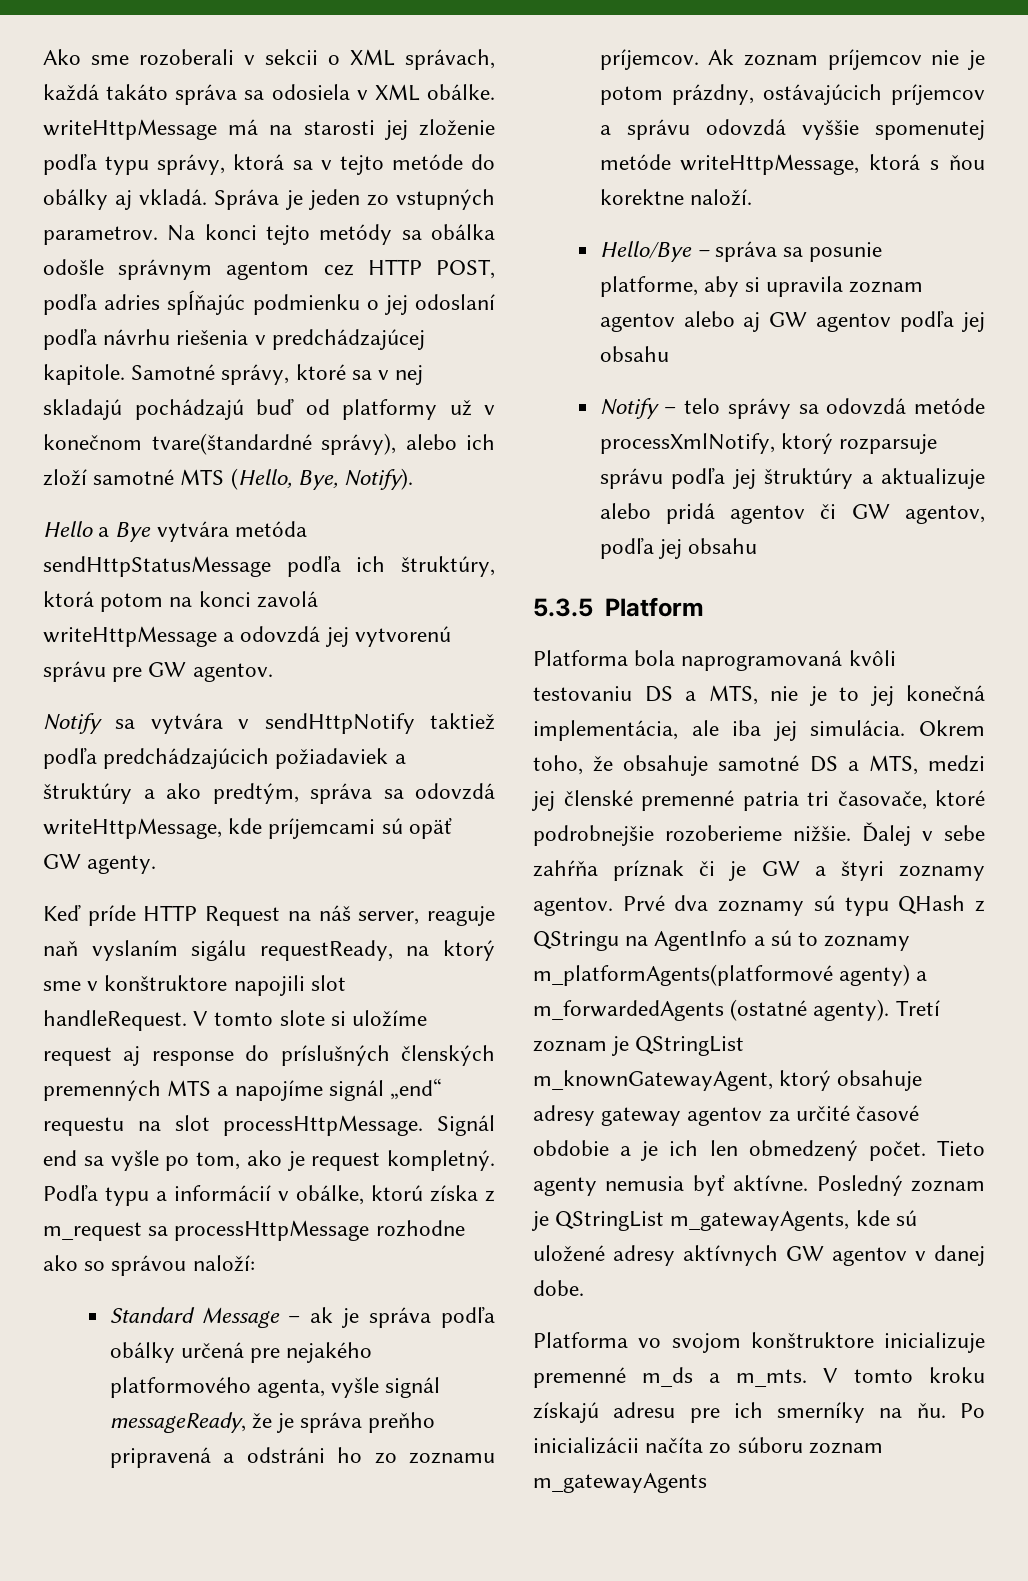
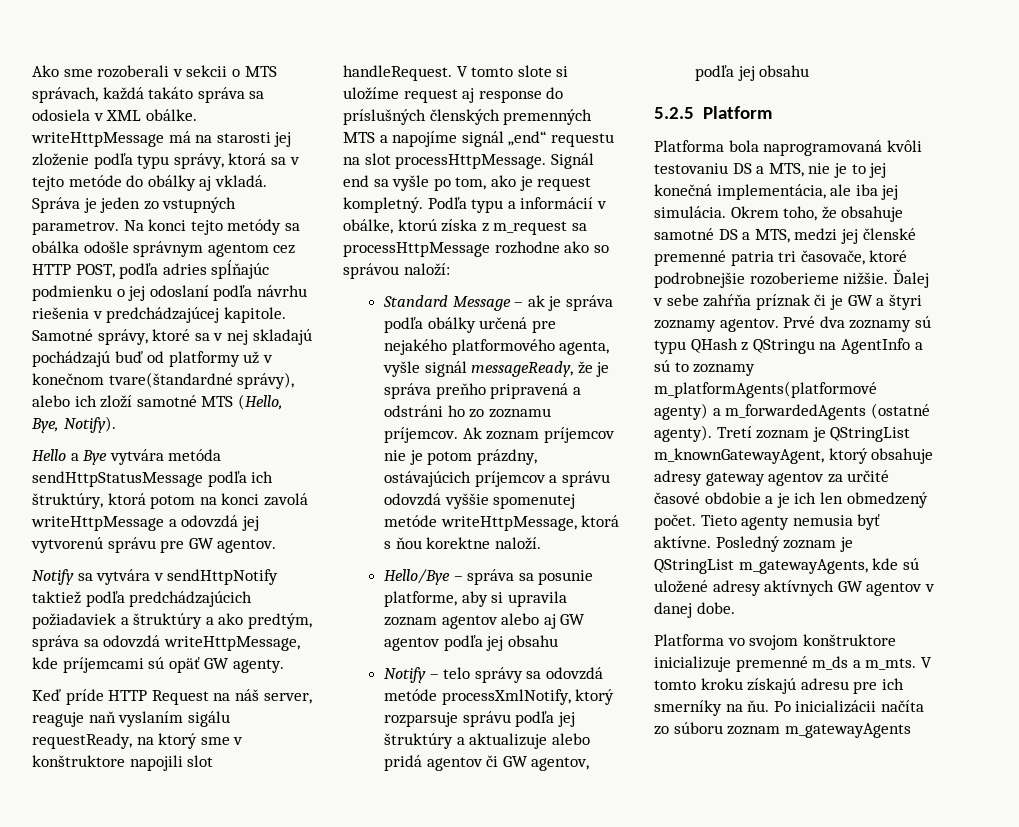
- Ako sme rozoberali v sekcii o XML správach, každá takáto správa sa odosiela v XML obálke. writeHttpMessage má na starosti jej zloženie podľa typu správy, ktorá sa v tejto metóde do obálky aj vkladá.
+ Ako sme rozoberali v sekcii o MTS správach, každá takáto správa sa odosiela v XML obálke. writeHttpMessage má na starosti jej zloženie podľa typu správy, ktorá sa v tejto metóde do obálky aj vkladá.
- 5.3.5 Platform
+ 5.2.5 Platform

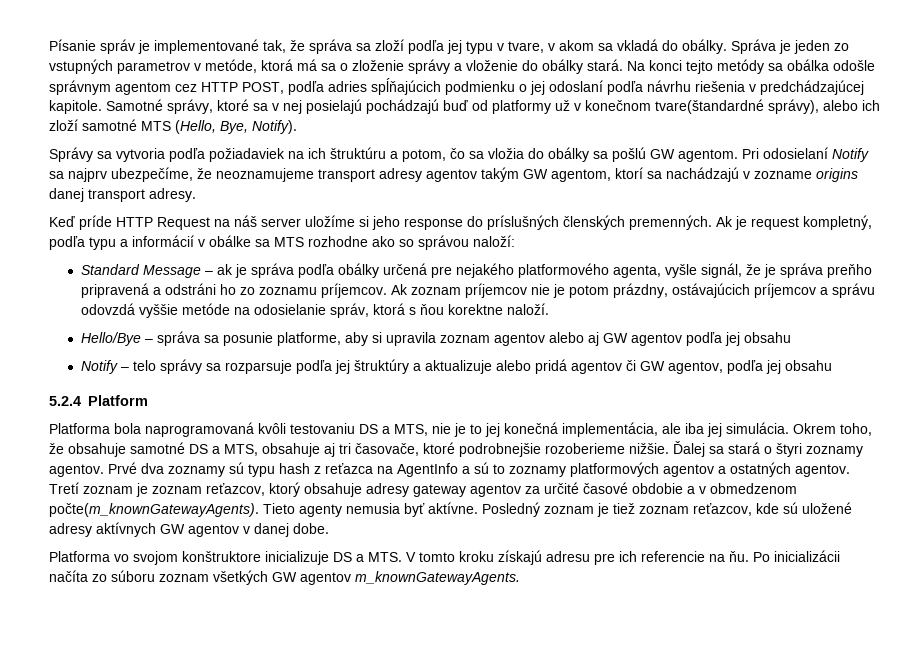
- Ako sme rozoberali v sekcii o MTS správach, každá takáto správa sa odosiela v XML obálke. writeHttpMessage má na starosti jej zloženie podľa typu správy, ktorá sa v tejto metóde do obálky aj vkladá.
+ Písanie správ je implementované tak, že správa sa zloží podľa jej typu v tvare, v akom sa vkladá do obálky.
- Správa je jeden zo vstupných parametrov.
+ Správa je jeden zo vstupných parametrov v metóde, ktorá má sa o zloženie správy a vloženie do obálky stará.
- Na konci tejto metódy sa obálka odošle správnym agentom cez HTTP POST, podľa adries spĺňajúc podmienku o jej odoslaní podľa návrhu riešenia v predchádzajúcej kapitole.
+ Na konci tejto metódy sa obálka odošle správnym agentom cez HTTP POST, podľa adries spĺňajúcich podmienku o jej odoslaní podľa návrhu riešenia v predchádzajúcej kapitole.
- Samotné správy, ktoré sa v nej skladajú pochádzajú buď od platformy už v konečnom tvare(štandardné správy), alebo ich zloží samotné MTS (Hello, Bye, Notify).
+ Samotné správy, ktoré sa v nej posielajú pochádzajú buď od platformy už v konečnom tvare(štandardné správy), alebo ich zloží samotné MTS (Hello, Bye, Notify).
- Hello a Bye vytvára metóda sendHttpStatusMessage podľa ich štruktúry, ktorá potom na konci zavolá writeHttpMessage a odovzdá jej vytvorenú správu pre GW agentov.
- Notify sa vytvára v sendHttpNotify taktiež podľa predchádzajúcich požiadaviek a štruktúry a ako predtým, správa sa odovzdá writeHttpMessage, kde príjemcami sú opäť GW agenty.
+ Správy sa vytvoria podľa požiadaviek na ich štruktúru a potom, čo sa vložia do obálky sa pošlú GW agentom. Pri odosielaní Notify sa najprv ubezpečíme, že neoznamujeme transport adresy agentov takým GW agentom, ktorí sa nachádzajú v zozname origins danej transport adresy.
- Keď príde HTTP Request na náš server, reaguje naň vyslaním sigálu requestReady, na ktorý sme v konštruktore napojili slot handleRequest. V tomto slote si uložíme request aj response do príslušných členských premenných MTS a napojíme signál „end“ requestu na slot processHttpMessage. Signál end sa vyšle po tom, ako je request kompletný. Podľa typu a informácií v obálke, ktorú získa z m_request sa processHttpMessage rozhodne ako so správou naloží:
+ Keď príde HTTP Request na náš server uložíme si jeho response do príslušných členských premenných. Ak je request kompletný, podľa typu a informácií v obálke sa MTS rozhodne ako so správou naloží:
- Standard Message – ak je správa podľa obálky určená pre nejakého platformového agenta, vyšle signál messageReady, že je správa preňho pripravená a odstráni ho zo zoznamu príjemcov.
+ Standard Message – ak je správa podľa obálky určená pre nejakého platformového agenta, vyšle signál, že je správa preňho pripravená a odstráni ho zo zoznamu príjemcov.
- Ak zoznam príjemcov nie je potom prázdny, ostávajúcich príjemcov a správu odovzdá vyššie spomenutej metóde writeHttpMessage, ktorá s ňou korektne naloží.
+ Ak zoznam príjemcov nie je potom prázdny, ostávajúcich príjemcov a správu odovzdá vyššie metóde na odosielanie správ, ktorá s ňou korektne naloží.
- Notify – telo správy sa odovzdá metóde processXmlNotify, ktorý rozparsuje správu podľa jej štruktúry a aktualizuje alebo pridá agentov či GW agentov, podľa jej obsahu
+ Notify – telo správy sa rozparsuje podľa jej štruktúry a aktualizuje alebo pridá agentov či GW agentov, podľa jej obsahu
- 5.2.5 Platform
+ 5.2.4 Platform
- Okrem toho, že obsahuje samotné DS a MTS, medzi jej členské premenné patria tri časovače, ktoré podrobnejšie rozoberieme nižšie.
+ Okrem toho, že obsahuje samotné DS a MTS, obsahuje aj tri časovače, ktoré podrobnejšie rozoberieme nižšie.
- Ďalej v sebe zahŕňa príznak či je GW a štyri zoznamy agentov.
+ Ďalej sa stará o štyri zoznamy agentov.
- Prvé dva zoznamy sú typu QHash z QStringu na AgentInfo a sú to zoznamy m_platformAgents(platformové agenty) a m_forwardedAgents (ostatné agenty).
+ Prvé dva zoznamy sú typu hash z reťazca na AgentInfo a sú to zoznamy platformových agentov a ostatných agentov.
- Tretí zoznam je QStringList m_knownGatewayAgent, ktorý obsahuje adresy gateway agentov za určité časové obdobie a je ich len obmedzený počet.
+ Tretí zoznam je zoznam reťazcov, ktorý obsahuje adresy gateway agentov za určité časové obdobie a v obmedzenom počte(m_knownGatewayAgents).
- Posledný zoznam je QStringList m_gatewayAgents, kde sú uložené adresy aktívnych GW agentov v danej dobe.
+ Posledný zoznam je tiež zoznam reťazcov, kde sú uložené adresy aktívnych GW agentov v danej dobe.
- Platforma vo svojom konštruktore inicializuje premenné m_ds a m_mts. V tomto kroku získajú adresu pre ich smerníky na ňu.
+ Platforma vo svojom konštruktore inicializuje DS a MTS. V tomto kroku získajú adresu pre ich referencie na ňu.
- Po inicializácii načíta zo súboru zoznam m_gatewayAgents
+ Po inicializácii načíta zo súboru zoznam všetkých GW agentov m_knownGatewayAgents.

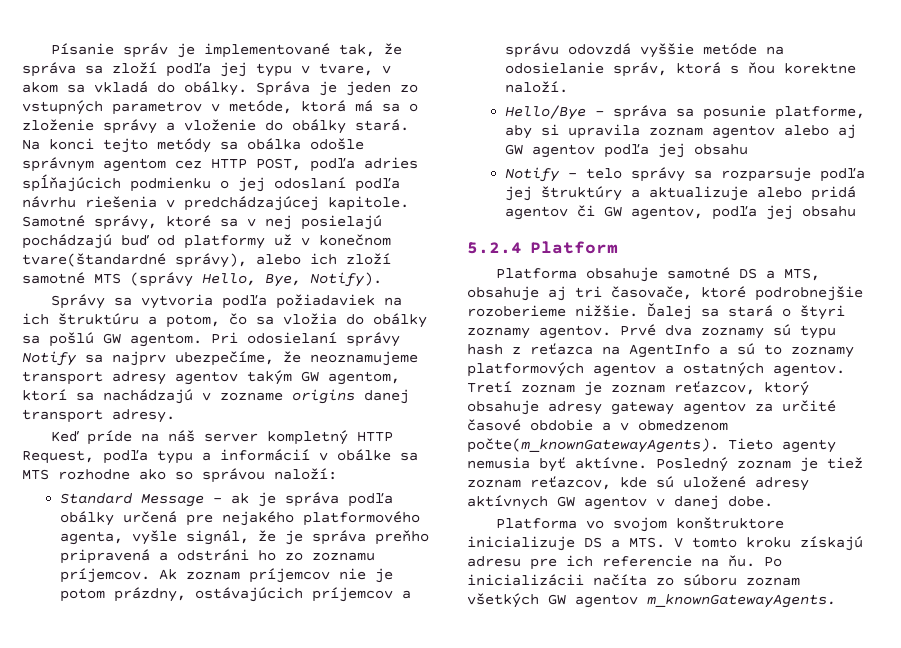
- Samotné správy, ktoré sa v nej posielajú pochádzajú buď od platformy už v konečnom tvare(štandardné správy), alebo ich zloží samotné MTS (Hello, Bye, Notify).
+ Samotné správy, ktoré sa v nej posielajú pochádzajú buď od platformy už v konečnom tvare(štandardné správy), alebo ich zloží samotné MTS (správy Hello, Bye, Notify).
- Pri odosielaní Notify sa najprv ubezpečíme, že neoznamujeme transport adresy agentov takým GW agentom, ktorí sa nachádzajú v zozname origins danej transport adresy.
+ Pri odosielaní správy Notify sa najprv ubezpečíme, že neoznamujeme transport adresy agentov takým GW agentom, ktorí sa nachádzajú v zozname origins danej transport adresy.
- Keď príde HTTP Request na náš server uložíme si jeho response do príslušných členských premenných. Ak je request kompletný, podľa typu a informácií v obálke sa MTS rozhodne ako so správou naloží:
+ Keď príde na náš server kompletný HTTP Request, podľa typu a informácií v obálke sa MTS rozhodne ako so správou naloží:
- Platforma bola naprogramovaná kvôli testovaniu DS a MTS, nie je to jej konečná implementácia, ale iba jej simulácia. Okrem toho, že obsahuje samotné DS a MTS, obsahuje aj tri časovače, ktoré podrobnejšie rozoberieme nižšie.
+ Platforma obsahuje samotné DS a MTS, obsahuje aj tri časovače, ktoré podrobnejšie rozoberieme nižšie.

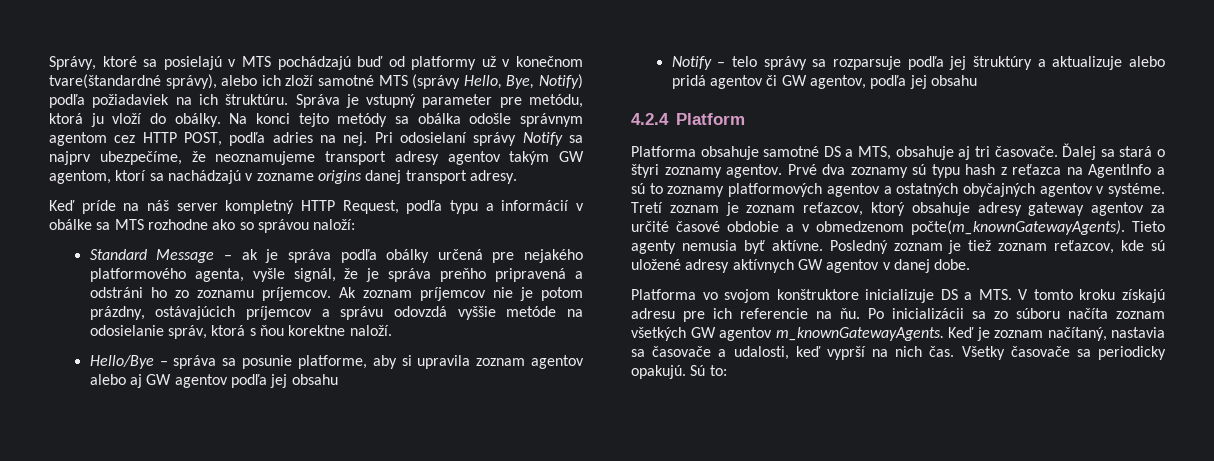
- Písanie správ je implementované tak, že správa sa zloží podľa jej typu v tvare, v akom sa vkladá do obálky. Správa je jeden zo vstupných parametrov v metóde, ktorá má sa o zloženie správy a vloženie do obálky stará. Na konci tejto metódy sa obálka odošle správnym agentom cez HTTP POST, podľa adries spĺňajúcich podmienku o jej odoslaní podľa návrhu riešenia v predchádzajúcej kapitole. Samotné správy, ktoré sa v nej posielajú pochádzajú buď od platformy už v konečnom tvare(štandardné správy), alebo ich zloží samotné MTS (správy Hello, Bye, Notify).
- Správy sa vytvoria podľa požiadaviek na ich štruktúru a potom, čo sa vložia do obálky sa pošlú GW agentom.
+ Správy, ktoré sa posielajú v MTS pochádzajú buď od platformy už v konečnom tvare(štandardné správy), alebo ich zloží samotné MTS (správy Hello, Bye, Notify) podľa požiadaviek na ich štruktúru. Správa je vstupný parameter pre metódu, ktorá ju vloží do obálky. Na konci tejto metódy sa obálka odošle správnym agentom cez HTTP POST, podľa adries na nej.
- 5.2.4 Platform
+ 4.2.4 Platform
- Platforma obsahuje samotné DS a MTS, obsahuje aj tri časovače, ktoré podrobnejšie rozoberieme nižšie.
+ Platforma obsahuje samotné DS a MTS, obsahuje aj tri časovače.
- Prvé dva zoznamy sú typu hash z reťazca na AgentInfo a sú to zoznamy platformových agentov a ostatných agentov.
+ Prvé dva zoznamy sú typu hash z reťazca na AgentInfo a sú to zoznamy platformových agentov a ostatných obyčajných agentov v systéme.
- Po inicializácii načíta zo súboru zoznam všetkých GW agentov m_knownGatewayAgents.
+ Po inicializácii sa zo súboru načíta zoznam všetkých GW agentov m_knownGatewayAgents.
+ Keď je zoznam načítaný, nastavia sa časovače a udalosti, keď vyprší na nich čas. Všetky časovače sa periodicky opakujú. Sú to:

